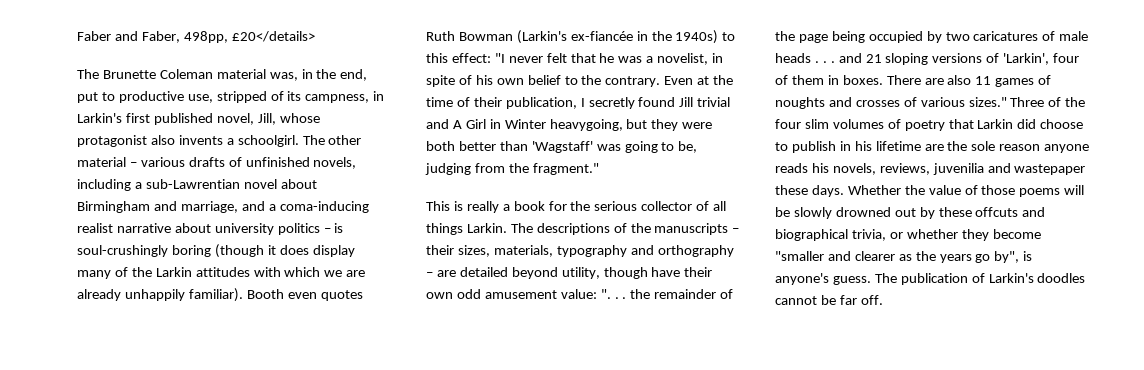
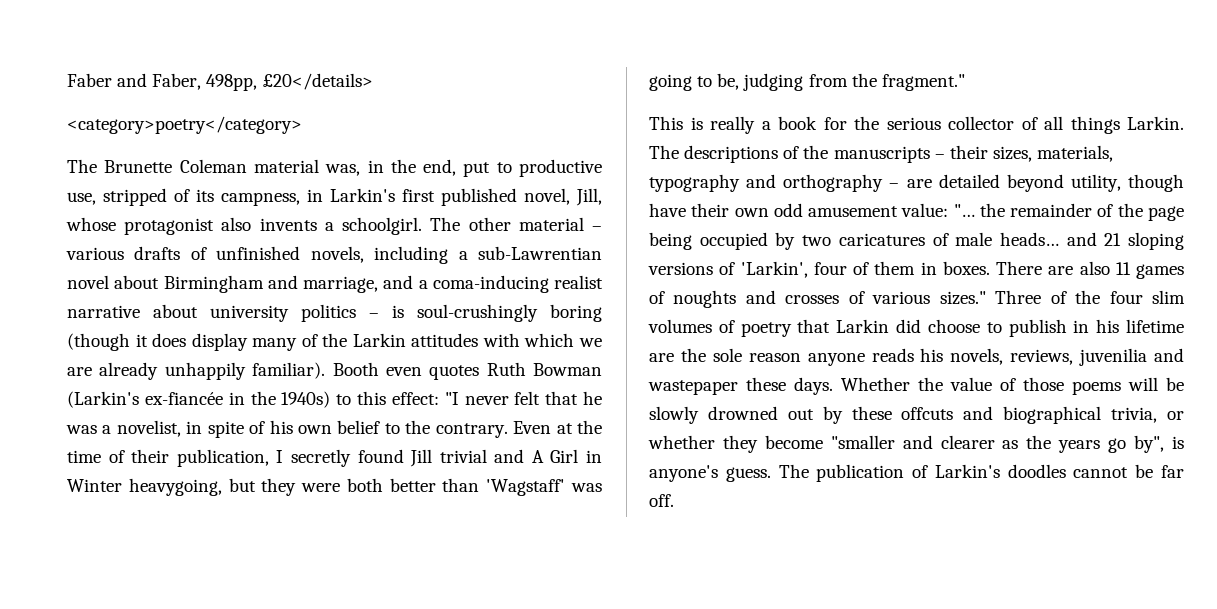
+ <category>poetry</category>
- The descriptions of the manuscripts – their sizes, materials, typography and orthography – are detailed beyond utility, though have their own odd amusement value: ". . . the remainder of the page being occupied by two caricatures of male heads . . . and 21 sloping versions of 'Larkin', four of them in boxes.
+ The descriptions of the manuscripts – their sizes, materials, typography and orthography – are detailed beyond utility, though have their own odd amusement value: "… the remainder of the page being occupied by two caricatures of male heads… and 21 sloping versions of 'Larkin', four of them in boxes.

